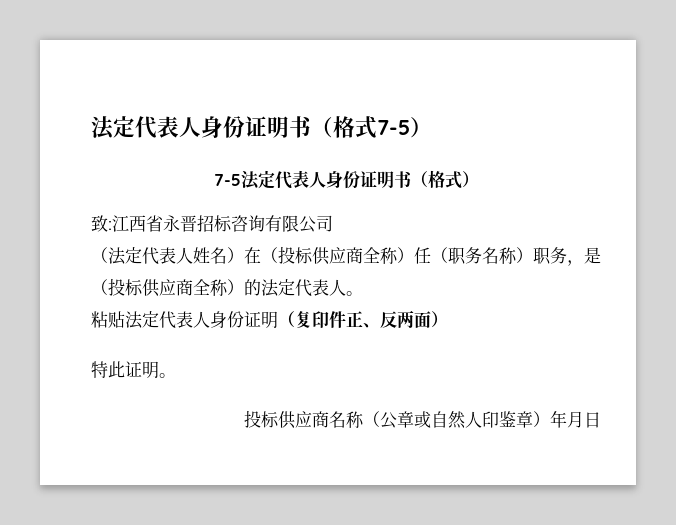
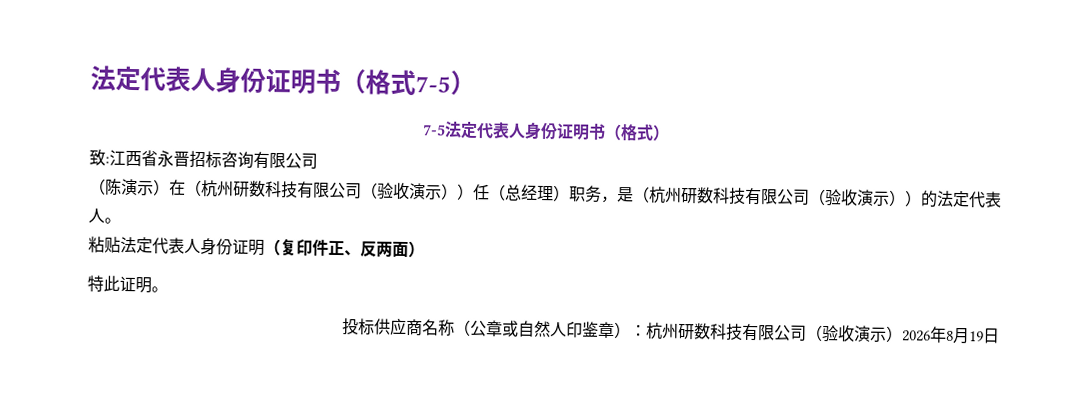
- （法定代表人姓名）在（投标供应商全称）任（职务名称）职务，是（投标供应商全称）的法定代表人。
+ （陈演示）在（杭州研数科技有限公司（验收演示））任（总经理）职务，是（杭州研数科技有限公司（验收演示））的法定代表人。
- 投标供应商名称（公章或自然人印鉴章）年月日
+ 投标供应商名称（公章或自然人印鉴章）：杭州研数科技有限公司（验收演示）2026年8月19日

